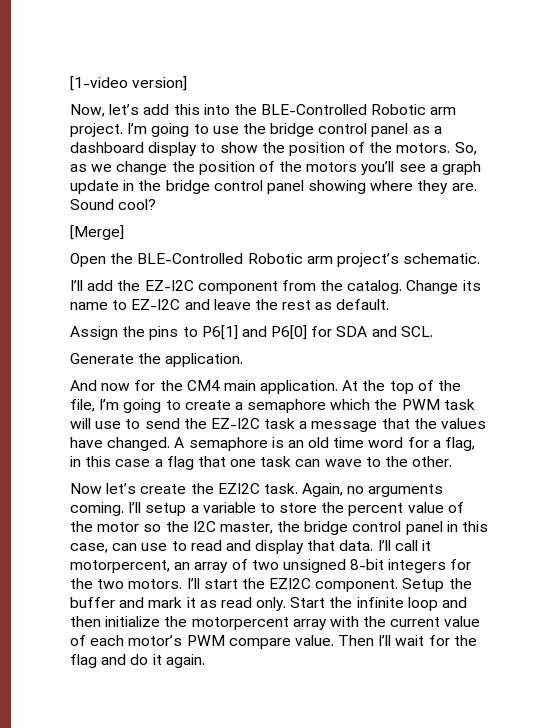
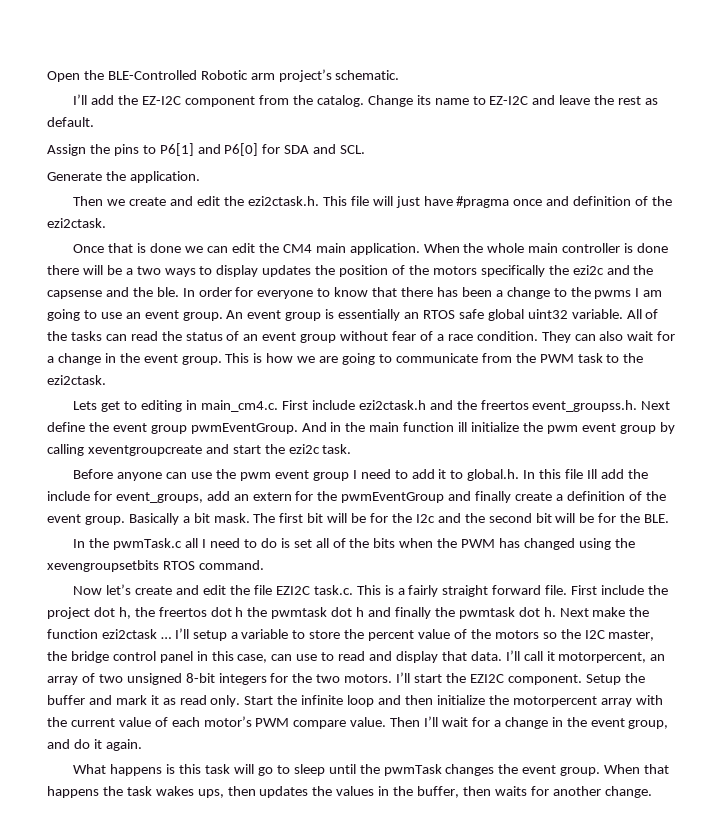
- [1-video version]
- Now, let’s add this into the BLE-Controlled Robotic arm project. I’m going to use the bridge control panel as a dashboard display to show the position of the motors. So, as we change the position of the motors you’ll see a graph update in the bridge control panel showing where they are. Sound cool?
- [Merge]
- And now for the CM4 main application. At the top of the file, I’m going to create a semaphore which the PWM task will use to send the EZ-I2C task a message that the values have changed. A semaphore is an old time word for a flag, in this case a flag that one task can wave to the other.
- Now let’s create the EZI2C task. Again, no arguments coming.
+ Then we create and edit the ezi2ctask.h. This file will just have #pragma once and definition of the ezi2ctask.
+ Once that is done we can edit the CM4 main application. When the whole main controller is done there will be a two ways to display updates the position of the motors specifically the ezi2c and the capsense and the ble. In order for everyone to know that there has been a change to the pwms I am going to use an event group. An event group is essentially an RTOS safe global uint32 variable. All of the tasks can read the status of an event group without fear of a race condition. They can also wait for a change in the event group. This is how we are going to communicate from the PWM task to the ezi2ctask.
+ Lets get to editing in main_cm4.c. First include ezi2ctask.h and the freertos event_groupss.h. Next define the event group pwmEventGroup. And in the main function ill initialize the pwm event group by calling xeventgroupcreate and start the ezi2c task.
+ Before anyone can use the pwm event group I need to add it to global.h. In this file Ill add the include for event_groups, add an extern for the pwmEventGroup and finally create a definition of the event group. Basically a bit mask. The first bit will be for the I2c and the second bit will be for the BLE.
+ In the pwmTask.c all I need to do is set all of the bits when the PWM has changed using the xevengroupsetbits RTOS command.
+ Now let’s create and edit the file EZI2C task.c. This is a fairly straight forward file. First include the project dot h, the freertos dot h the pwmtask dot h and finally the pwmtask dot h. Next make the function ezi2ctask …
- I’ll setup a variable to store the percent value of the motor so the I2C master, the bridge control panel in this case, can use to read and display that data.
+ I’ll setup a variable to store the percent value of the motors so the I2C master, the bridge control panel in this case, can use to read and display that data.
- Then I’ll wait for the flag and do it again.
+ Then I’ll wait for a change in the event group, and do it again.
+ What happens is this task will go to sleep until the pwmTask changes the event group. When that happens the task wakes ups, then updates the values in the buffer, then waits for another change.

